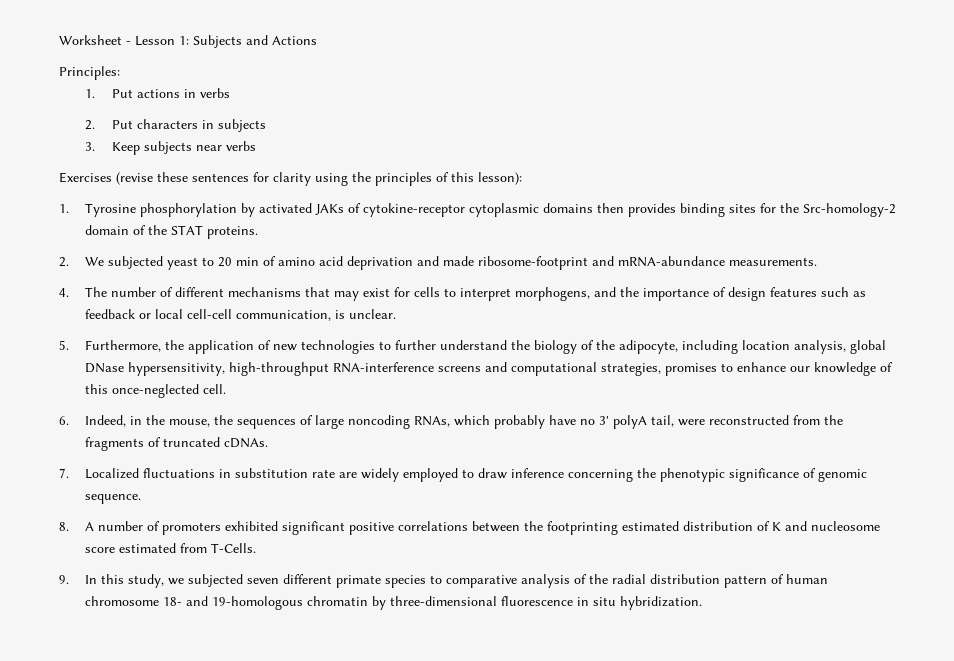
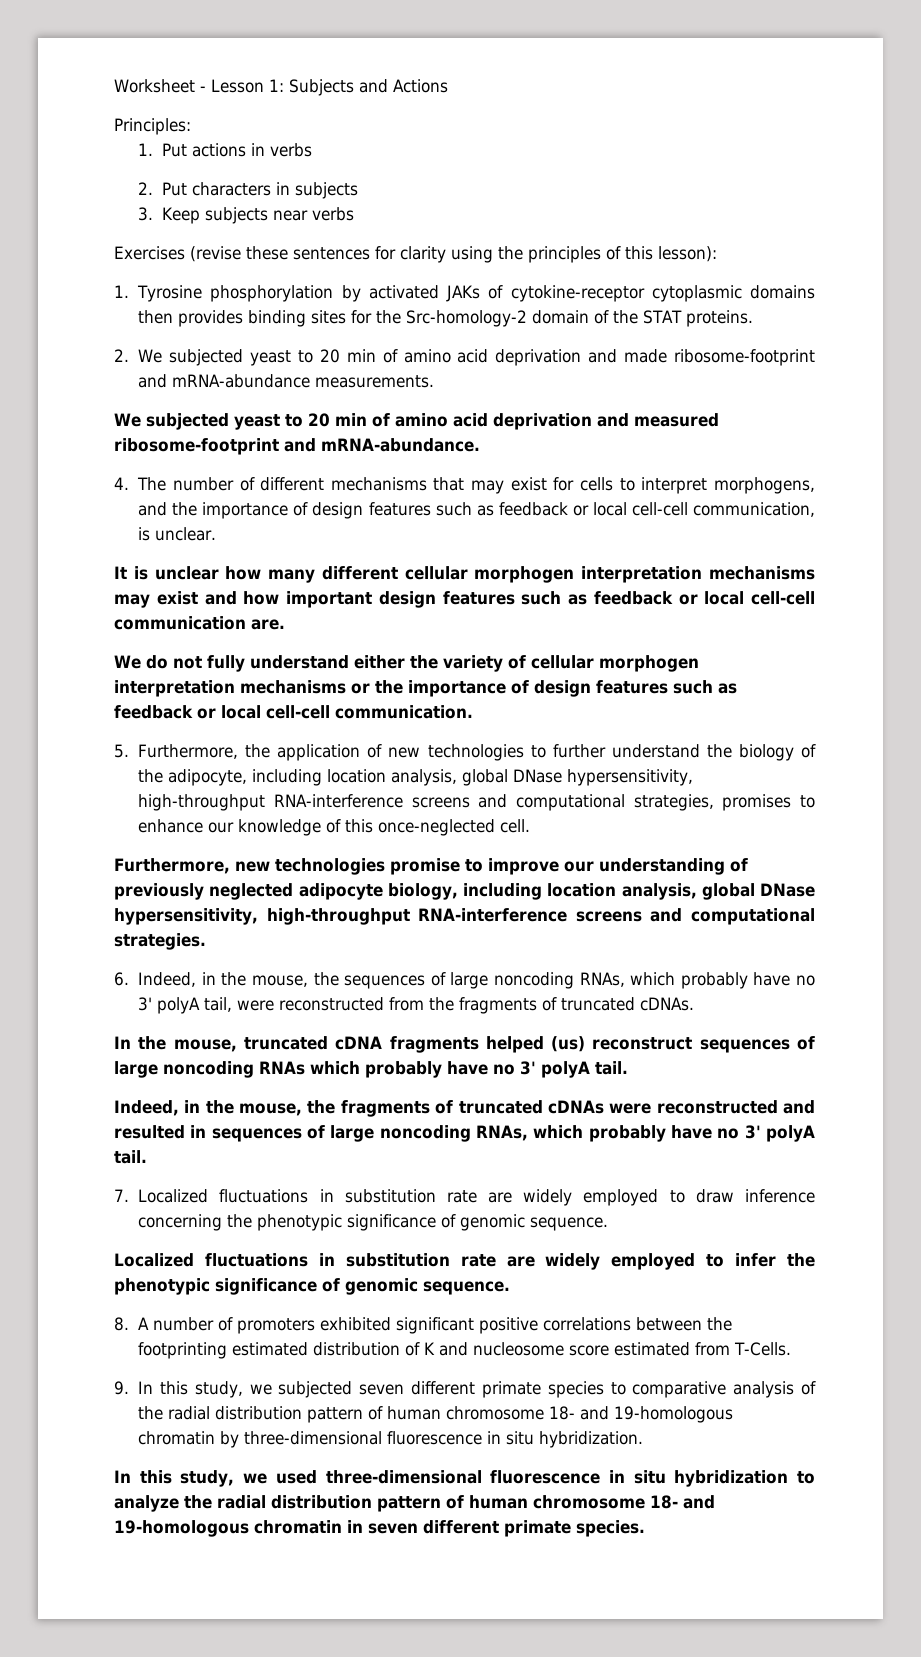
+ We subjected yeast to 20 min of amino acid deprivation and measured ribosome-footprint and mRNA-abundance.
+ It is unclear how many different cellular morphogen interpretation mechanisms may exist and how important design features such as feedback or local cell-cell communication are.
+ We do not fully understand either the variety of cellular morphogen interpretation mechanisms or the importance of design features such as feedback or local cell-cell communication.
+ Furthermore, new technologies promise to improve our understanding of previously neglected adipocyte biology, including location analysis, global DNase hypersensitivity, high-throughput RNA-interference screens and computational strategies.
+ In the mouse, truncated cDNA fragments helped (us) reconstruct sequences of large noncoding RNAs which probably have no 3' polyA tail.
+ Indeed, in the mouse, the fragments of truncated cDNAs were reconstructed and resulted in sequences of large noncoding RNAs, which probably have no 3' polyA tail.
+ Localized fluctuations in substitution rate are widely employed to infer the phenotypic significance of genomic sequence.
+ In this study, we used three-dimensional fluorescence in situ hybridization to analyze the radial distribution pattern of human chromosome 18- and 19-homologous chromatin in seven different primate species.

